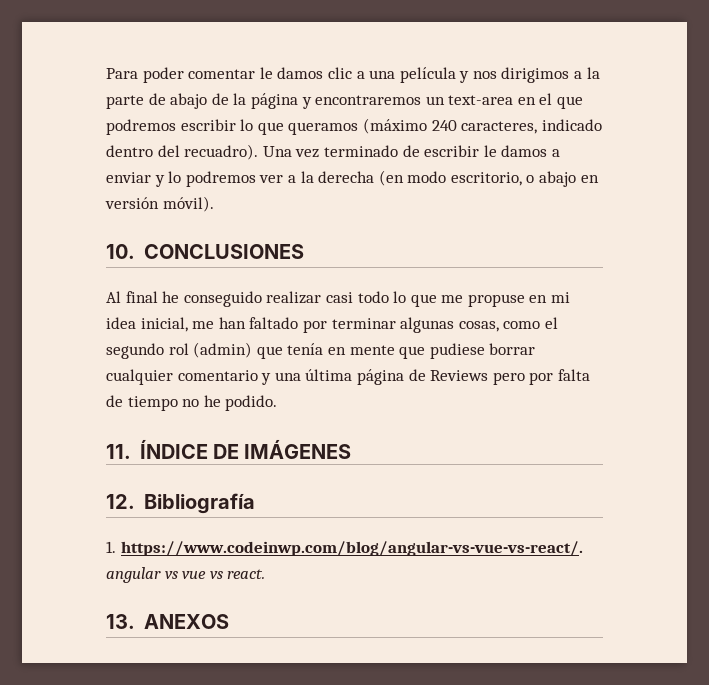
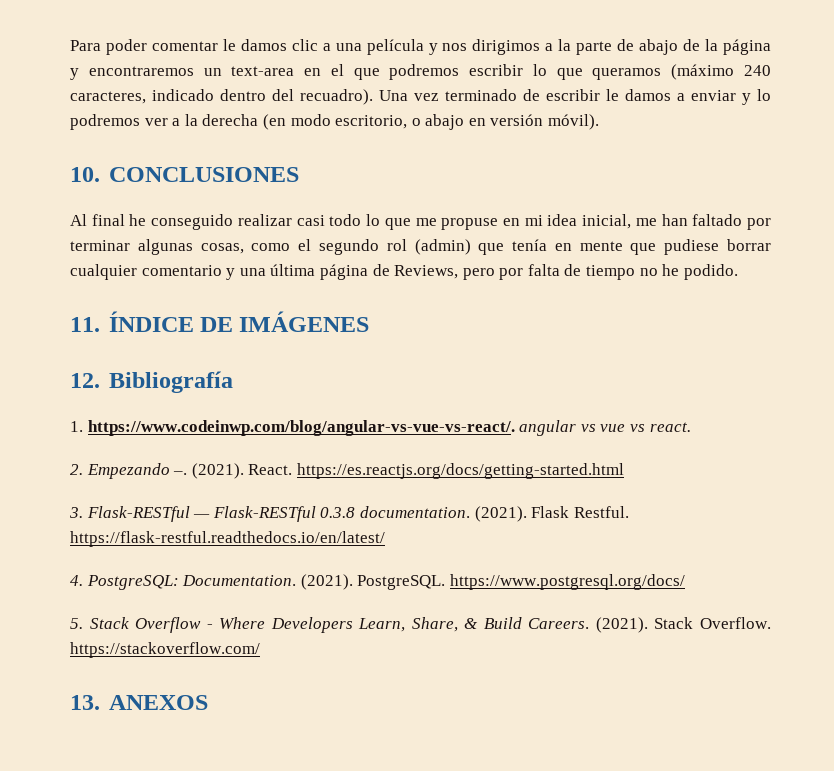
- Al final he conseguido realizar casi todo lo que me propuse en mi idea inicial, me han faltado por terminar algunas cosas, como el segundo rol (admin) que tenía en mente que pudiese borrar cualquier comentario y una última página de Reviews pero por falta de tiempo no he podido.
+ Al final he conseguido realizar casi todo lo que me propuse en mi idea inicial, me han faltado por terminar algunas cosas, como el segundo rol (admin) que tenía en mente que pudiese borrar cualquier comentario y una última página de Reviews, pero por falta de tiempo no he podido.
+ 2. Empezando –. (2021). React. https://es.reactjs.org/docs/getting-started.html
+ 3. Flask-RESTful — Flask-RESTful 0.3.8 documentation. (2021). Flask Restful. https://flask-restful.readthedocs.io/en/latest/
+ 4. PostgreSQL: Documentation. (2021). PostgreSQL. https://www.postgresql.org/docs/
+ 5. Stack Overflow - Where Developers Learn, Share, & Build Careers. (2021). Stack Overflow. https://stackoverflow.com/

